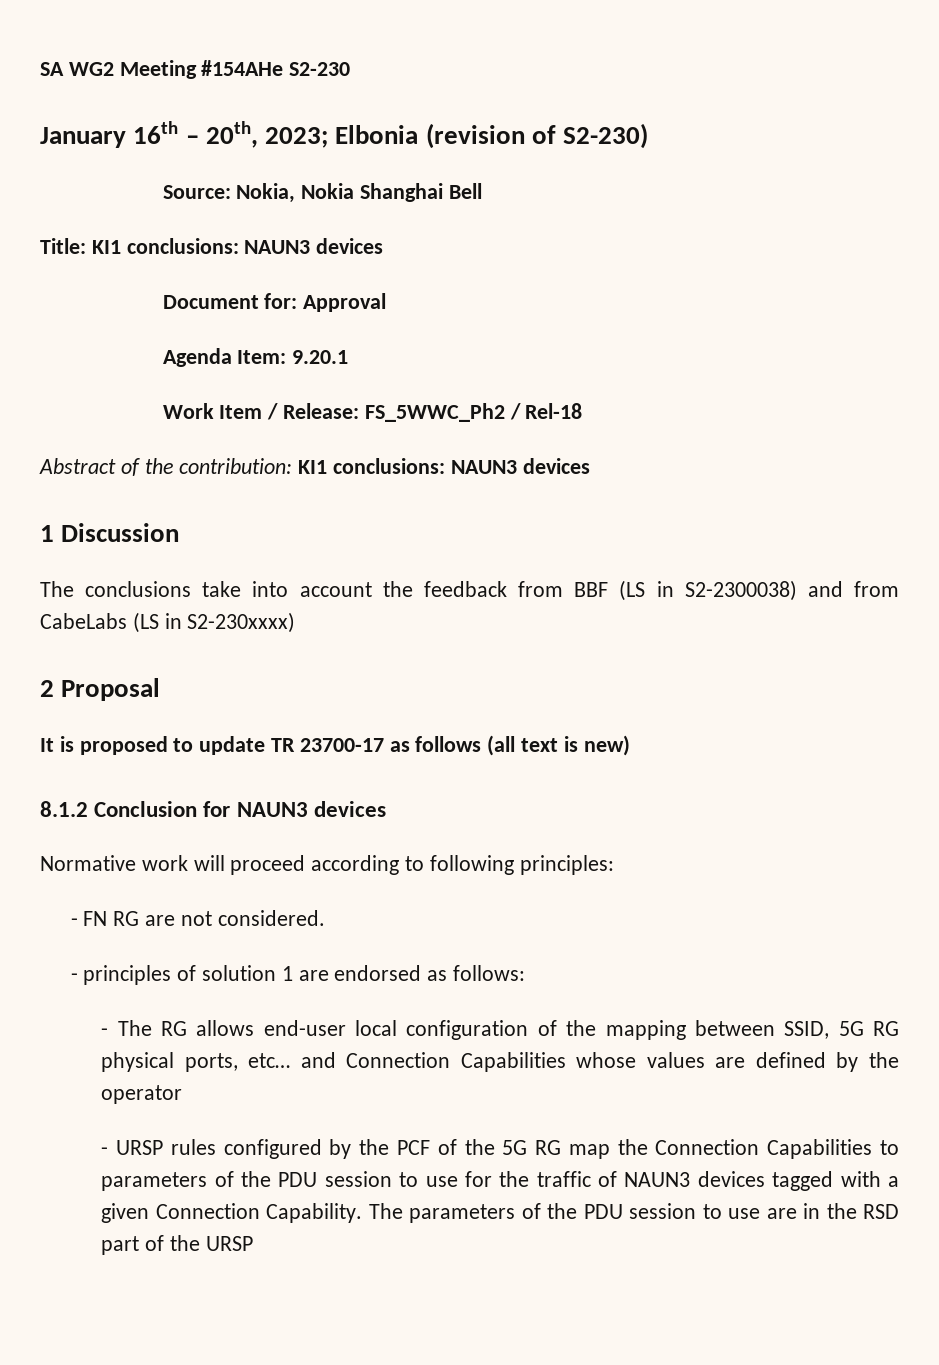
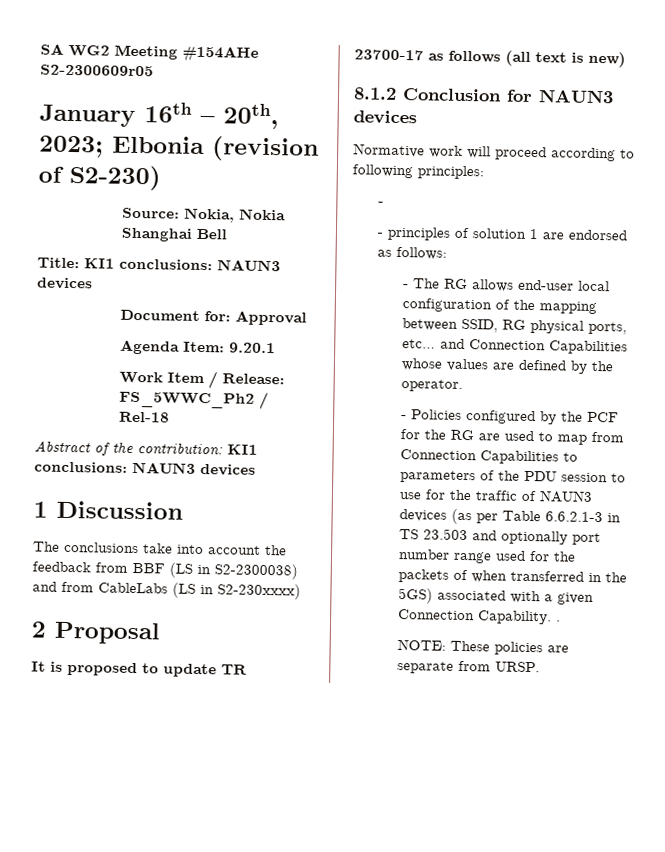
- SA WG2 Meeting #154AHe S2-230
+ SA WG2 Meeting #154AHe S2-2300609r05
- The conclusions take into account the feedback from BBF (LS in S2-2300038) and from CabeLabs (LS in S2-230xxxx)
+ The conclusions take into account the feedback from BBF (LS in S2-2300038) and from CableLabs (LS in S2-230xxxx)
  Normative work will proceed according to following principles:
- - FN RG are not considered.
+ -
- - The RG allows end-user local configuration of the mapping between SSID, 5G RG physical ports, etc… and Connection Capabilities whose values are defined by the operator
- - URSP rules configured by the PCF of the 5G RG map the Connection Capabilities to parameters of the PDU session to use for the traffic of NAUN3 devices tagged with a given Connection Capability. The parameters of the PDU session to use are in the RSD part of the URSP
+ - The RG allows end-user local configuration of the mapping between SSID, RG physical ports, etc… and Connection Capabilities whose values are defined by the operator.
+ - Policies configured by the PCF for the RG are used to map from Connection Capabilities to parameters of the PDU session to use for the traffic of NAUN3 devices (as per Table 6.6.2.1-3 in TS 23.503 and optionally port number range used for the packets of when transferred in the 5GS) associated with a given Connection Capability. .
+ NOTE: These policies are separate from URSP.

